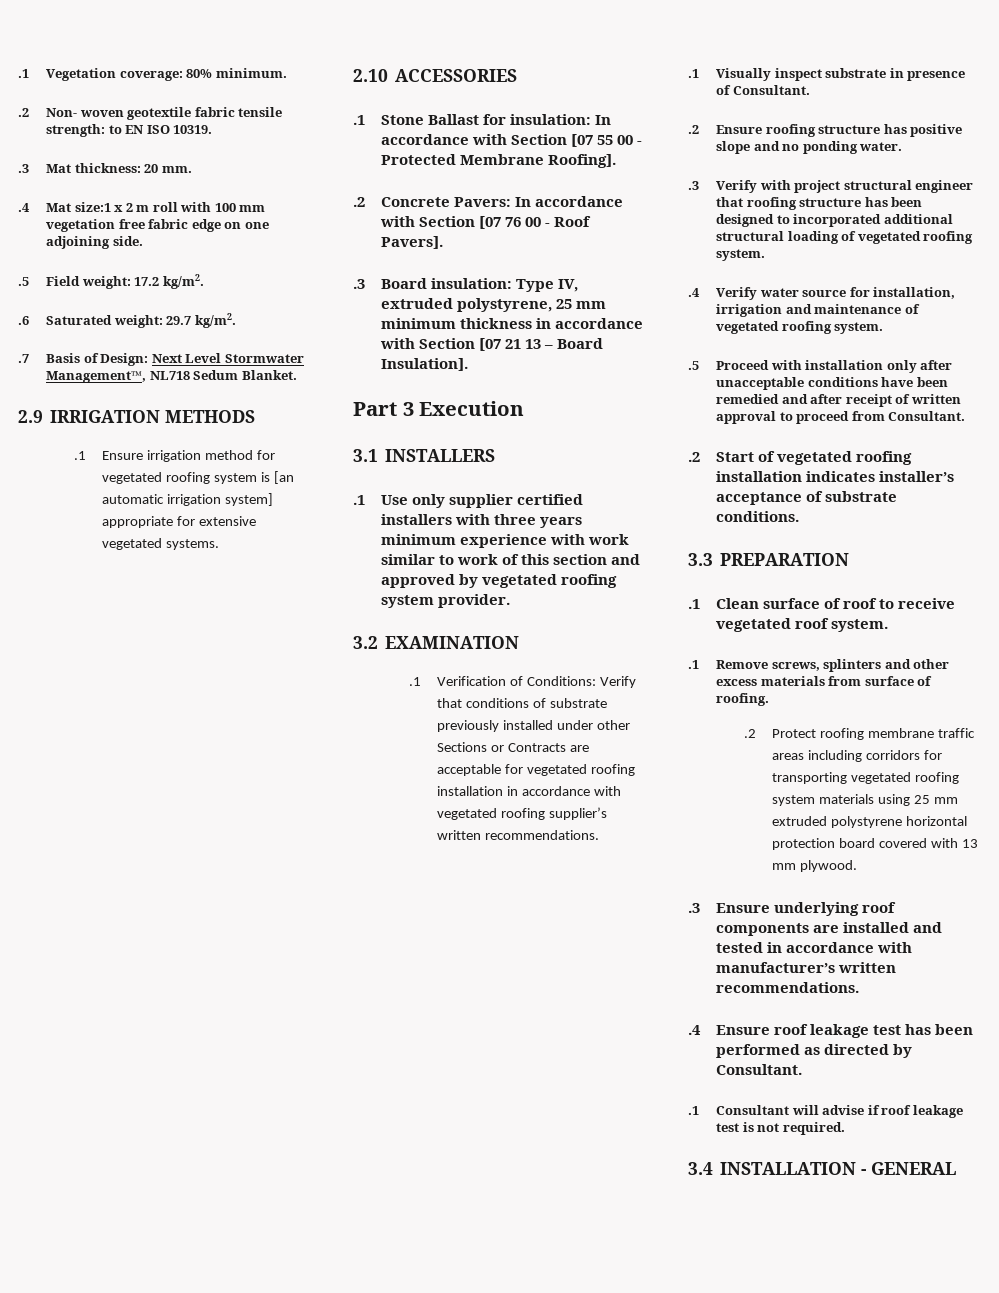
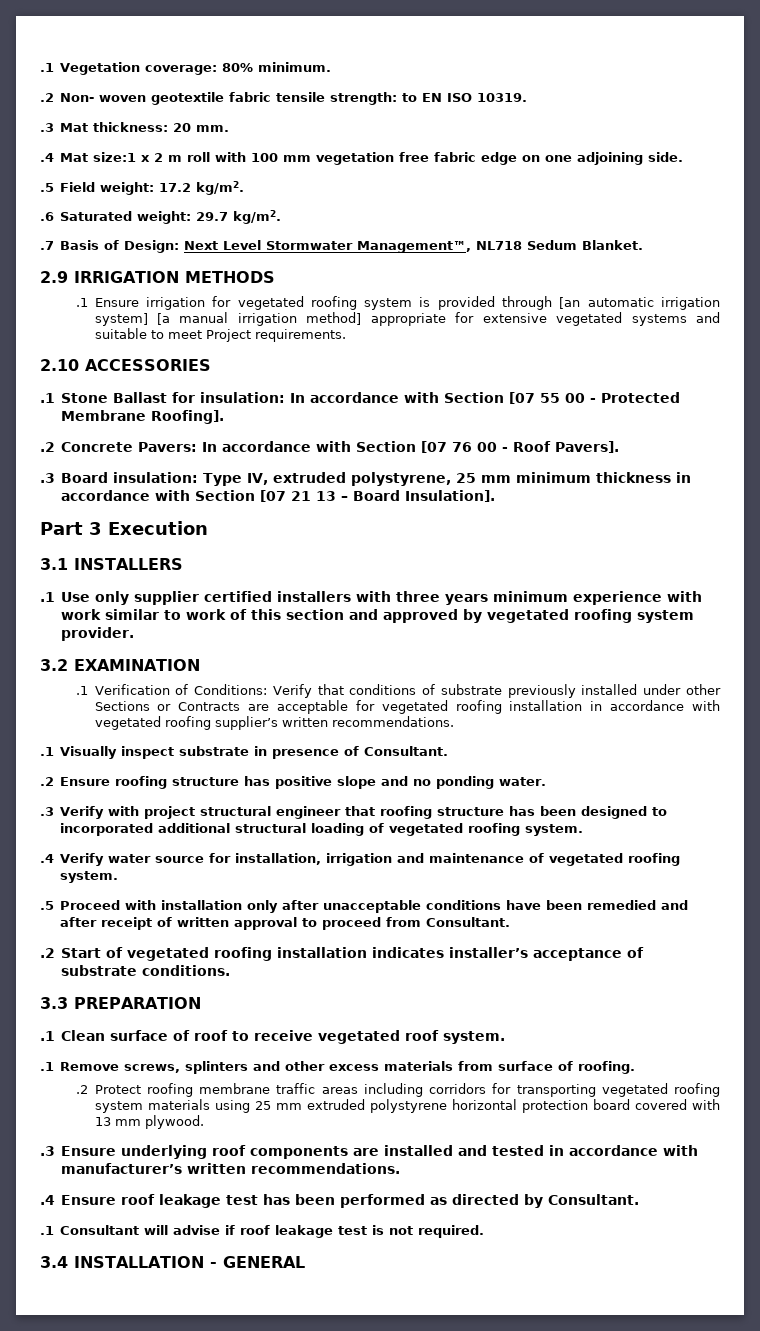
- .1 Ensure irrigation method for vegetated roofing system is [an automatic irrigation system] appropriate for extensive vegetated systems.
+ .1 Ensure irrigation for vegetated roofing system is provided through [an automatic irrigation system] [a manual irrigation method] appropriate for extensive vegetated systems and suitable to meet Project requirements.

